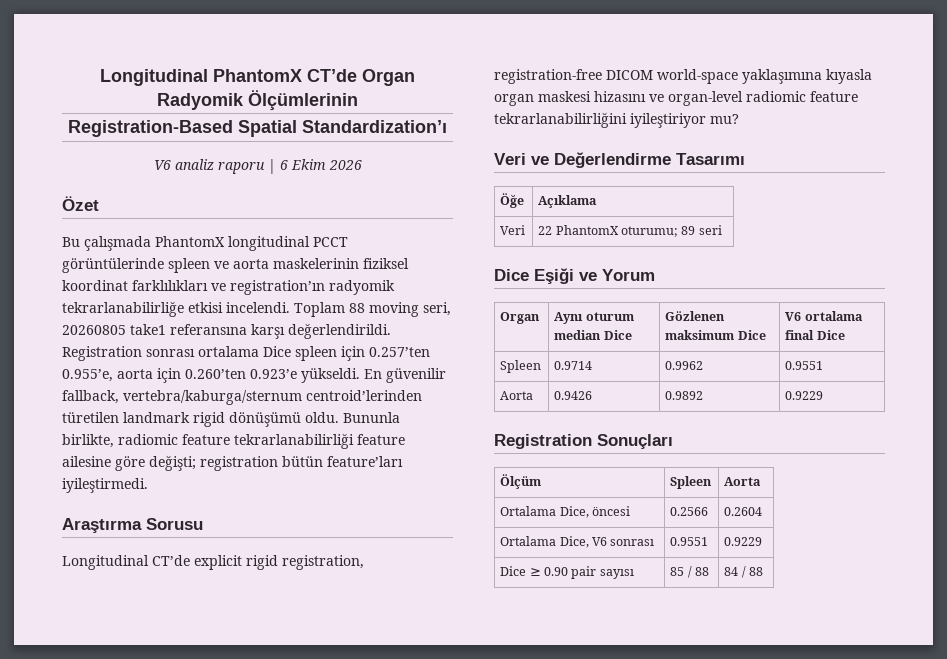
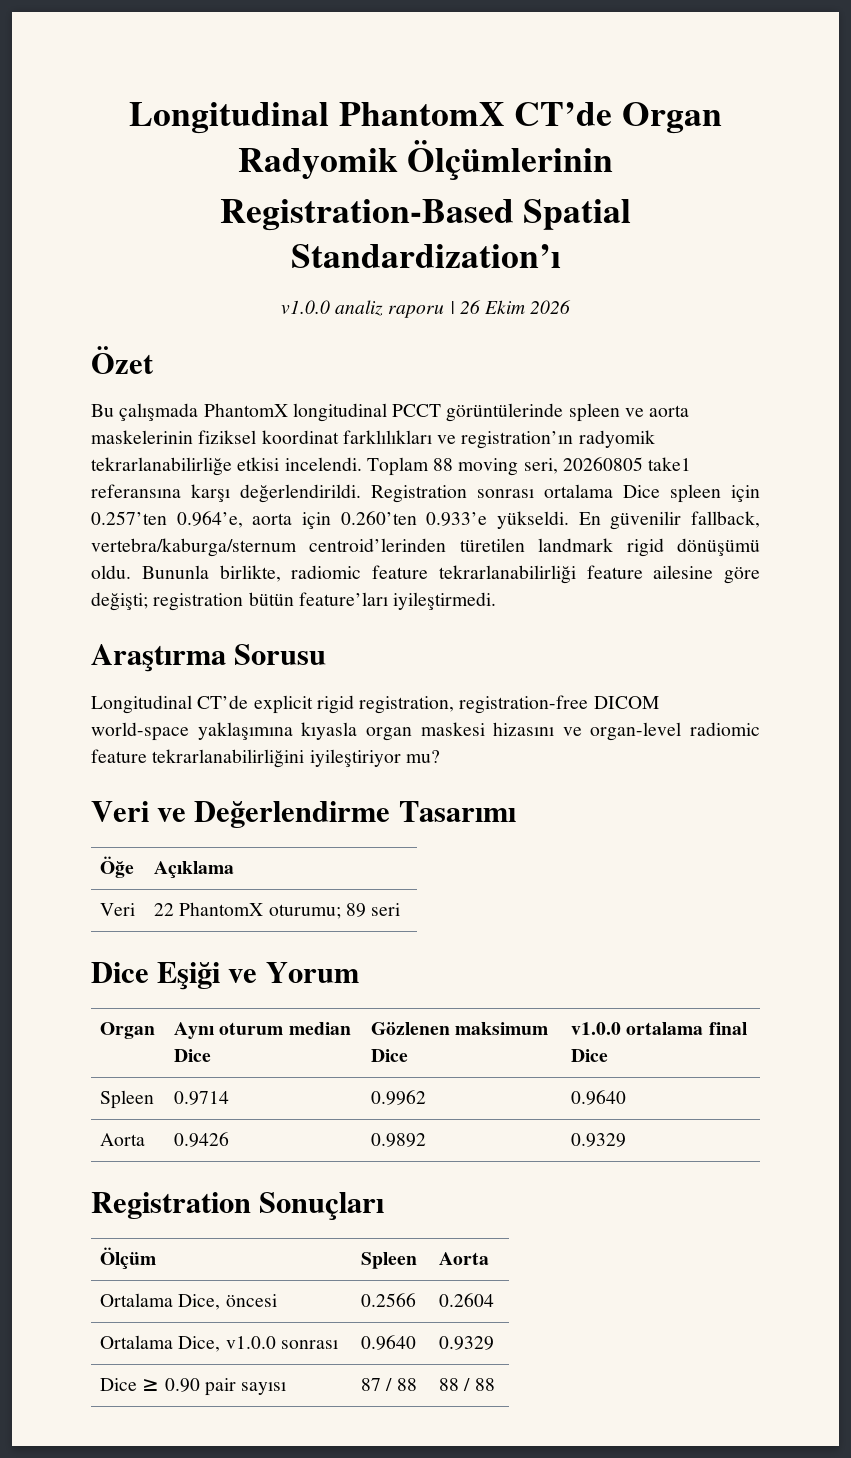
- V6 analiz raporu | 6 Ekim 2026
+ v1.0.0 analiz raporu | 26 Ekim 2026
- Registration sonrası ortalama Dice spleen için 0.257’ten 0.955’e, aorta için 0.260’ten 0.923’e yükseldi.
+ Registration sonrası ortalama Dice spleen için 0.257’ten 0.964’e, aorta için 0.260’ten 0.933’e yükseldi.
- Organ | Aynı oturum median Dice | Gözlenen maksimum Dice | V6 ortalama final Dice
+ Organ | Aynı oturum median Dice | Gözlenen maksimum Dice | v1.0.0 ortalama final Dice
- Spleen | 0.9714 | 0.9962 | 0.9551
+ Spleen | 0.9714 | 0.9962 | 0.9640
- Aorta | 0.9426 | 0.9892 | 0.9229
+ Aorta | 0.9426 | 0.9892 | 0.9329
- Ortalama Dice, V6 sonrası | 0.9551 | 0.9229
+ Ortalama Dice, v1.0.0 sonrası | 0.9640 | 0.9329
- Dice ≥ 0.90 pair sayısı | 85 / 88 | 84 / 88
+ Dice ≥ 0.90 pair sayısı | 87 / 88 | 88 / 88

